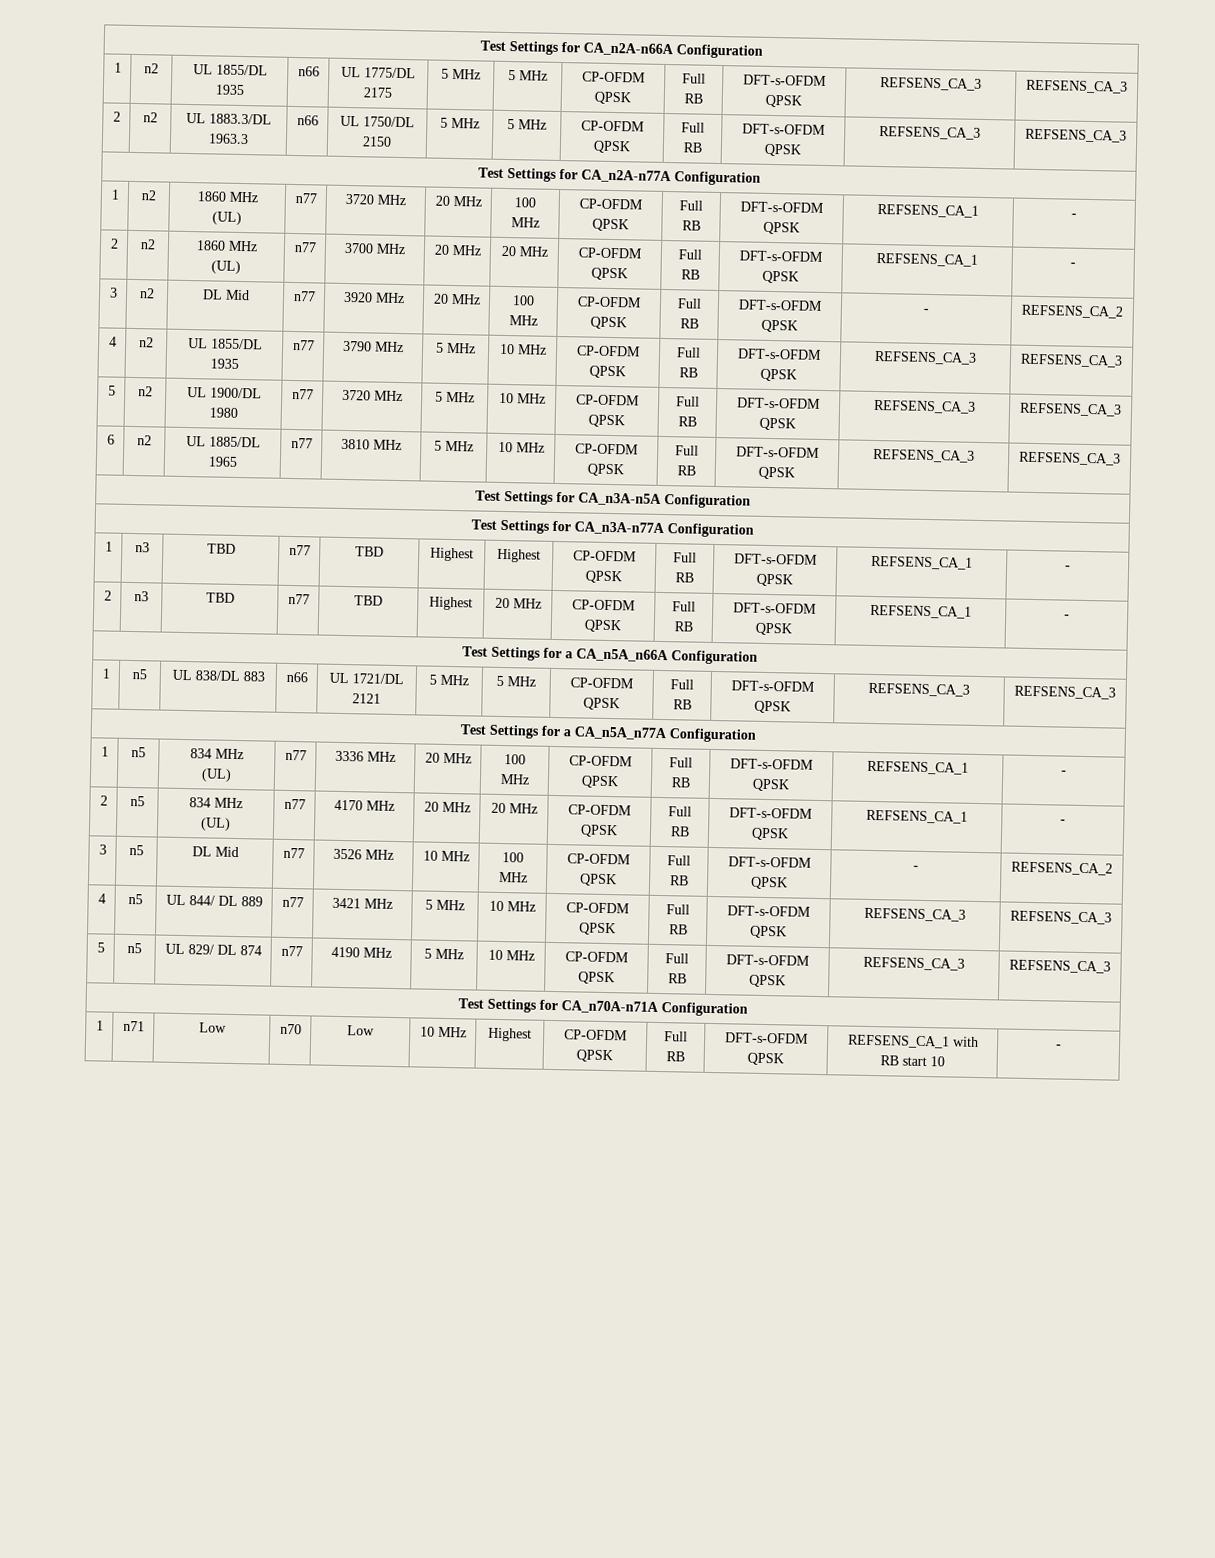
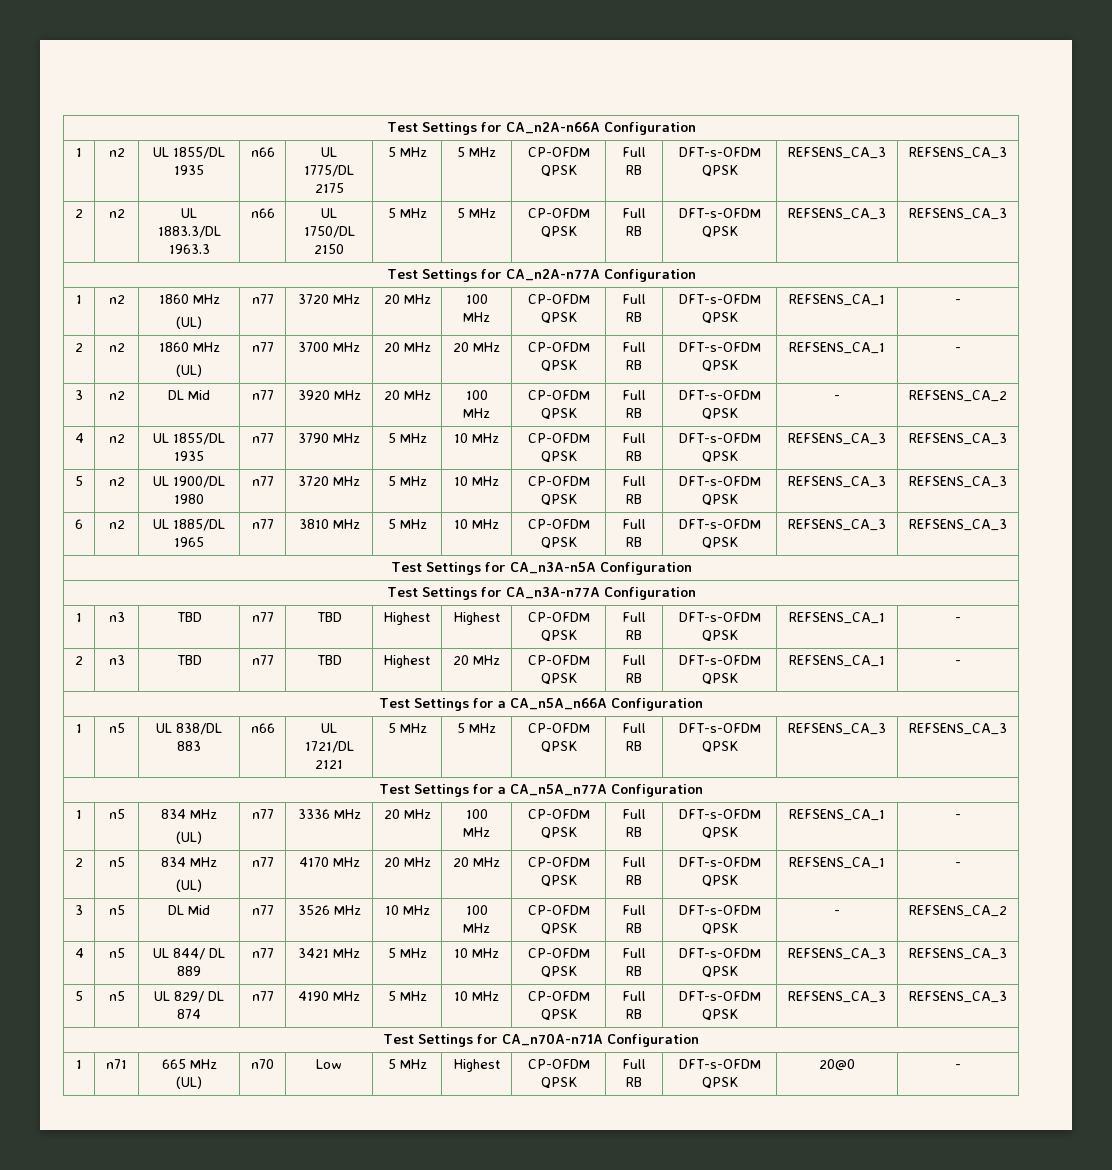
- 1 | n71 | Low | n70 | Low | 10 MHz | Highest | CP-OFDM QPSK | Full RB | DFT-s-OFDM QPSK | REFSENS_CA_1 with RB start 10 | -
+ 1 | n71 | 665 MHz (UL) | n70 | Low | 5 MHz | Highest | CP-OFDM QPSK | Full RB | DFT-s-OFDM QPSK | 20@0 | -

